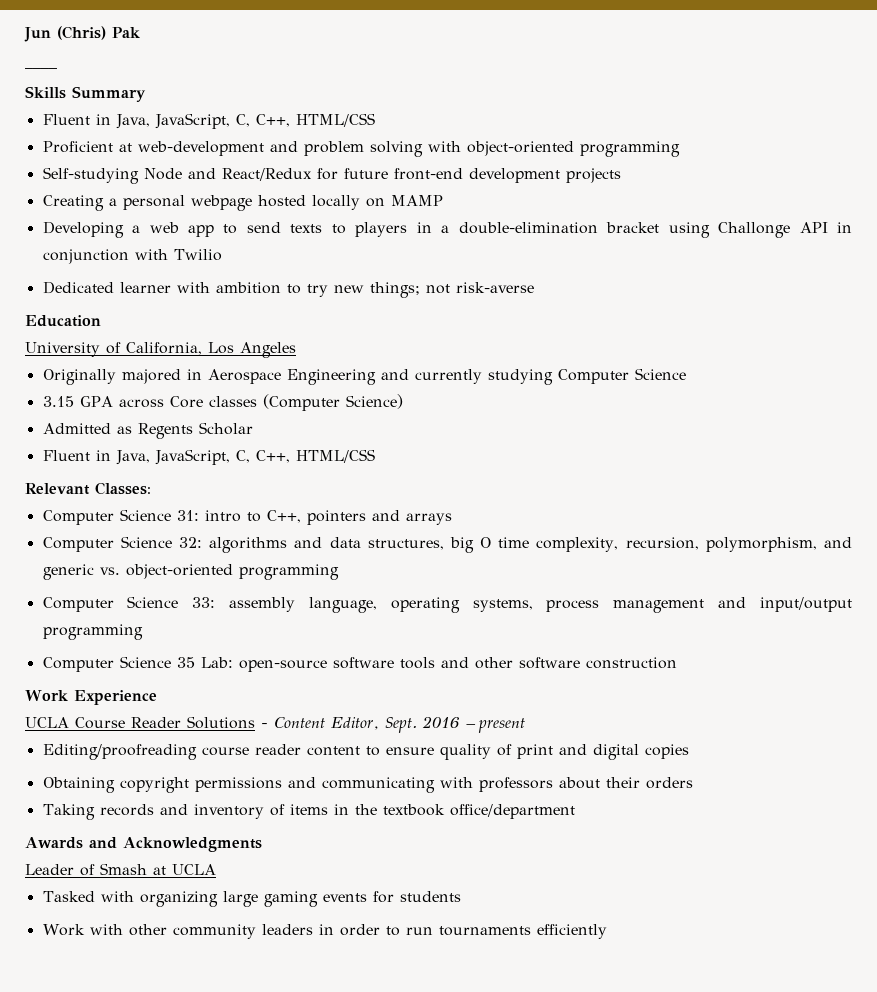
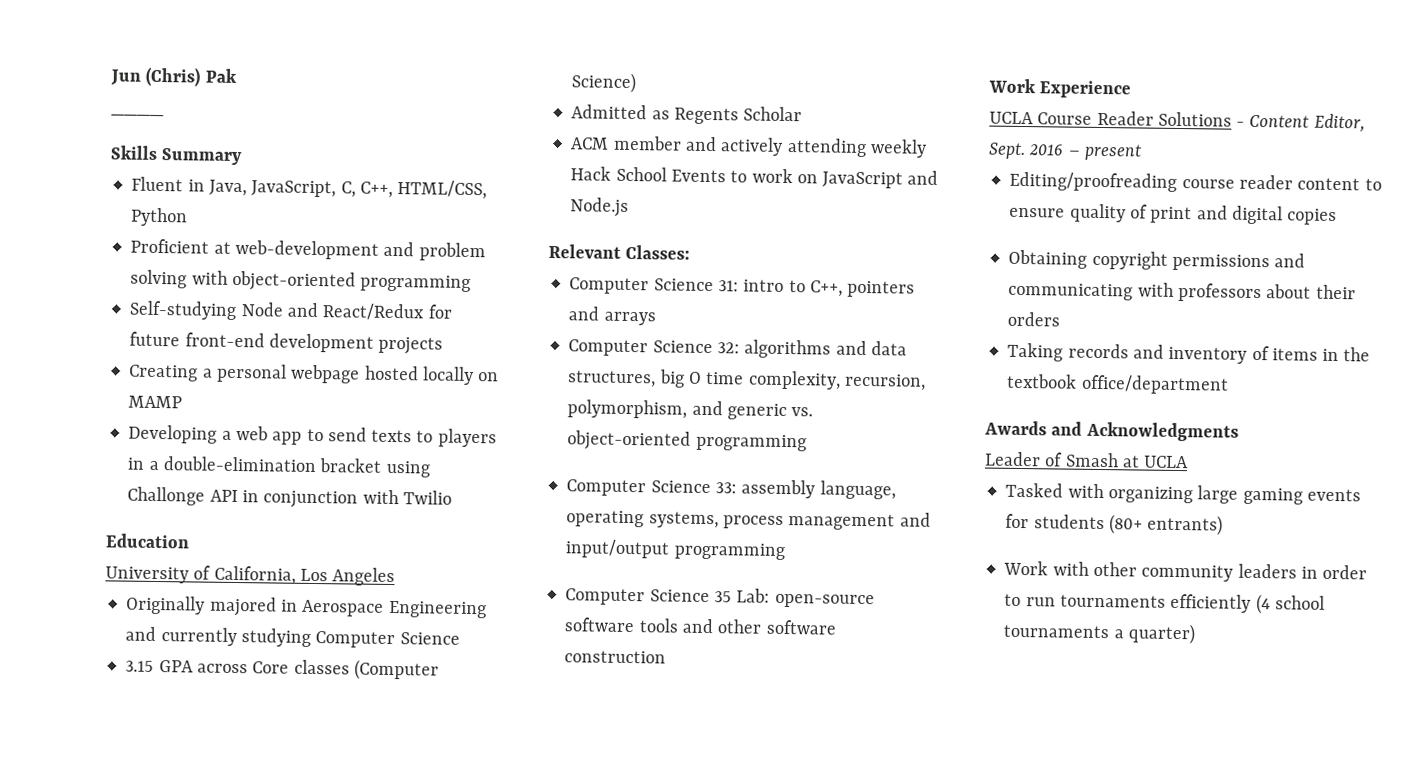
  Skills Summary
- Fluent in Java, JavaScript, C, C++, HTML/CSS
+ Fluent in Java, JavaScript, C, C++, HTML/CSS, Python
- Dedicated learner with ambition to try new things; not risk-averse
  Admitted as Regents Scholar
- Fluent in Java, JavaScript, C, C++, HTML/CSS
+ ACM member and actively attending weekly Hack School Events to work on JavaScript and Node.js
- Tasked with organizing large gaming events for students
+ Tasked with organizing large gaming events for students (80+ entrants)
- Work with other community leaders in order to run tournaments efficiently
+ Work with other community leaders in order to run tournaments efficiently (4 school tournaments a quarter)

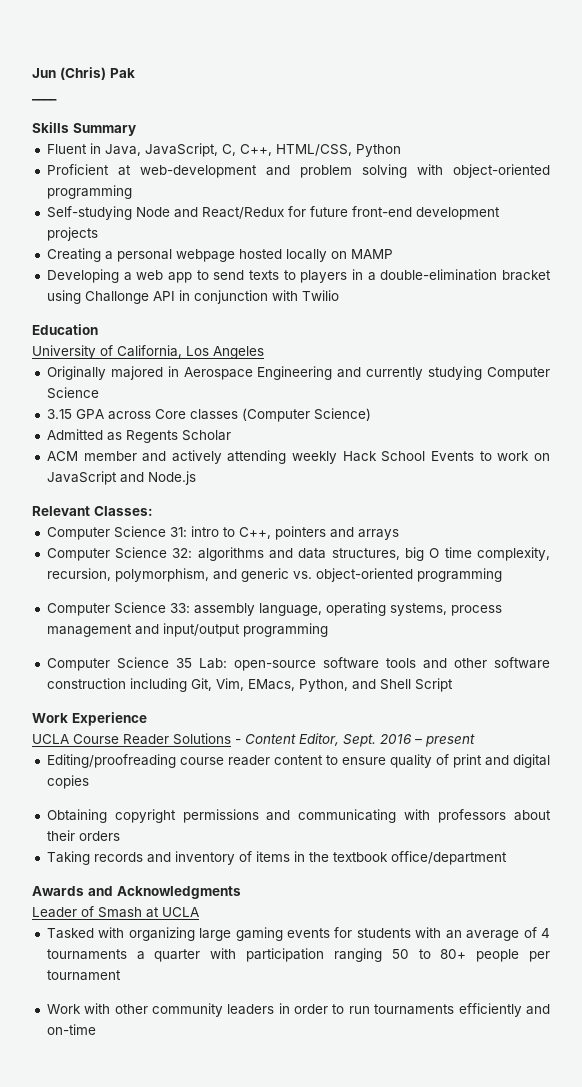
- Computer Science 35 Lab: open-source software tools and other software construction
+ Computer Science 35 Lab: open-source software tools and other software construction including Git, Vim, EMacs, Python, and Shell Script
- Tasked with organizing large gaming events for students (80+ entrants)
+ Tasked with organizing large gaming events for students with an average of 4 tournaments a quarter with participation ranging 50 to 80+ people per tournament
- Work with other community leaders in order to run tournaments efficiently (4 school tournaments a quarter)
+ Work with other community leaders in order to run tournaments efficiently and on-time

